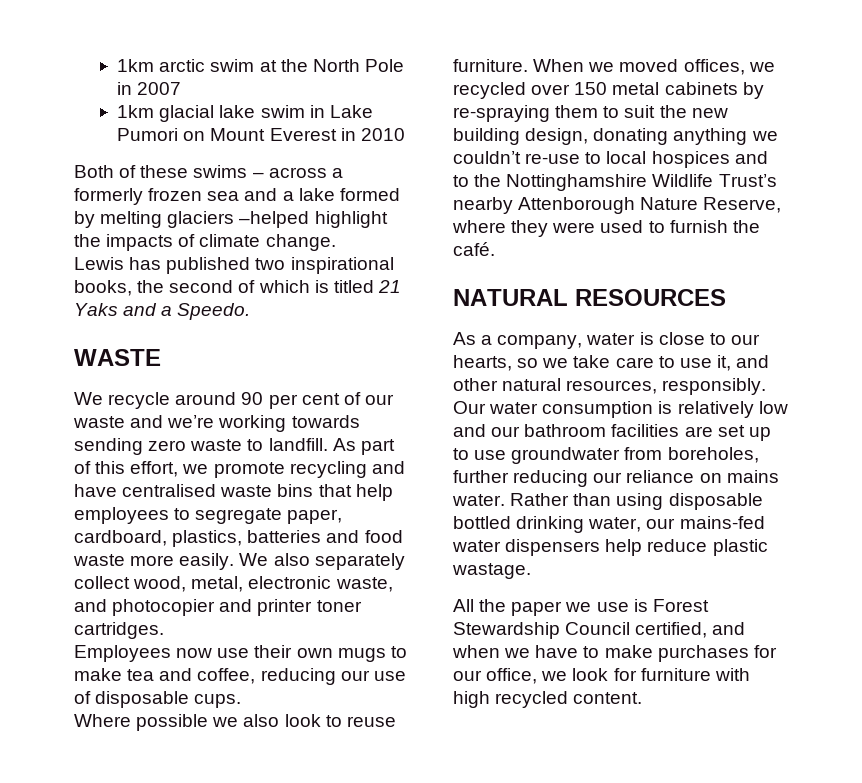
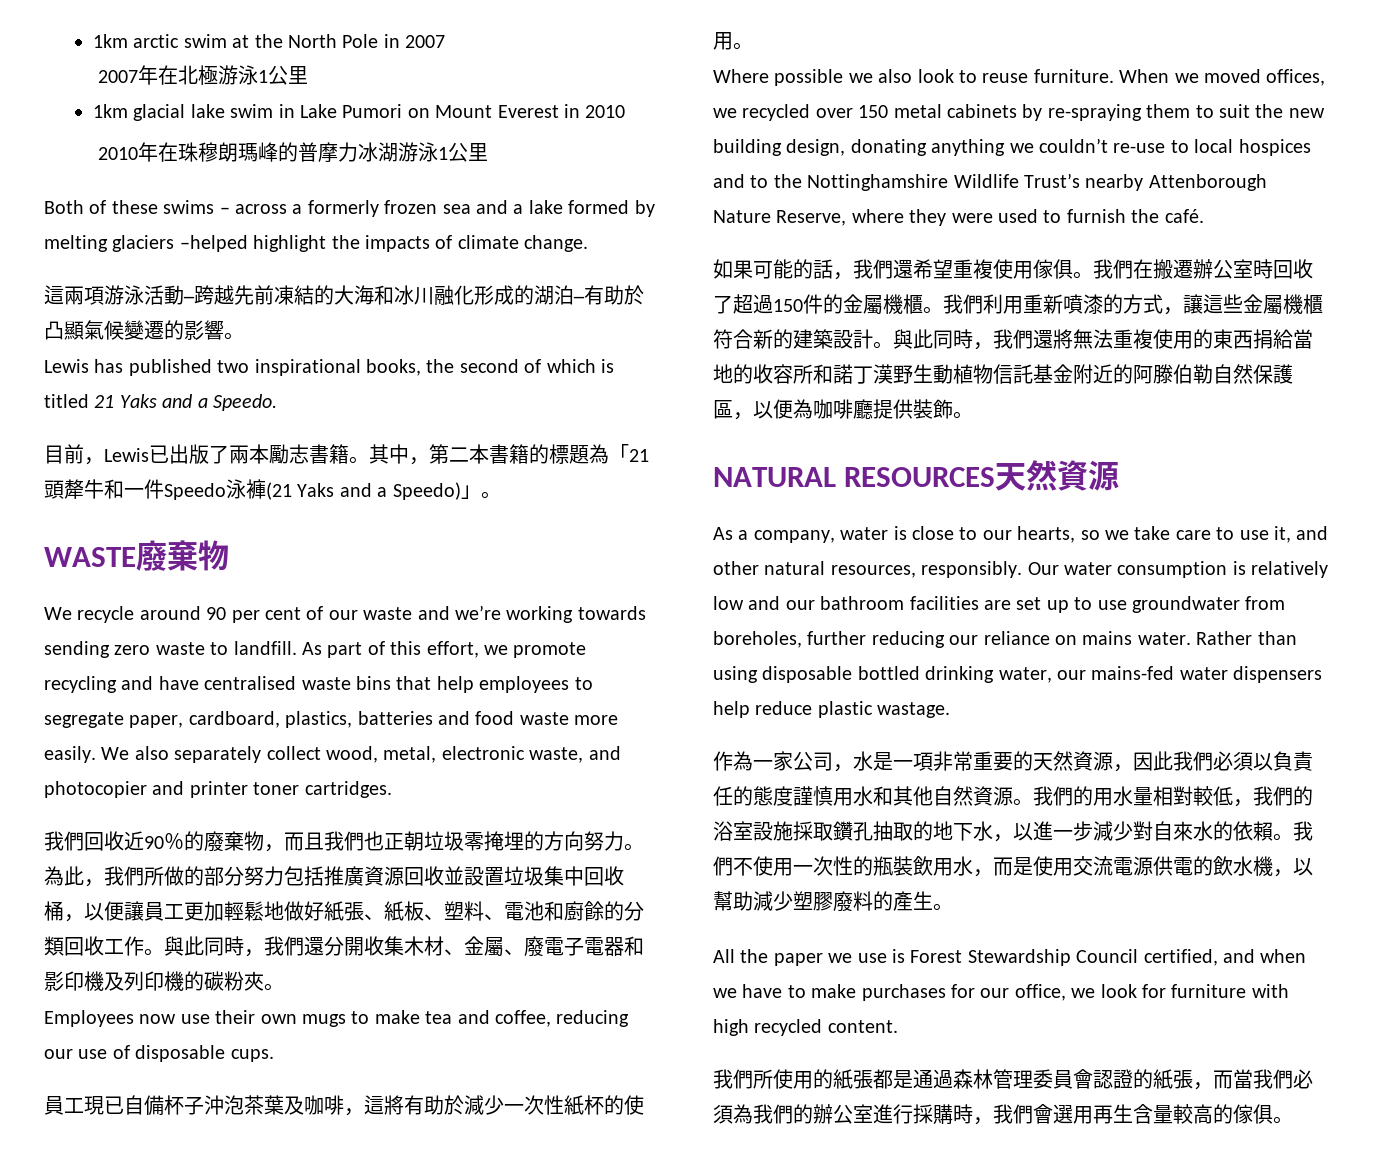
+ 2007年在北極游泳1公里
+ 2010年在珠穆朗瑪峰的普摩力冰湖游泳1公里
+ 這兩項游泳活動─跨越先前凍結的大海和冰川融化形成的湖泊─有助於凸顯氣候變遷的影響。
+ 目前，Lewis已出版了兩本勵志書籍。其中，第二本書籍的標題為「21頭犛牛和一件Speedo泳褲(21 Yaks and a Speedo)」。
- WASTE
+ WASTE廢棄物
+ 我們回收近90％的廢棄物，而且我們也正朝垃圾零掩埋的方向努力。為此，我們所做的部分努力包括推廣資源回收並設置垃圾集中回收桶，以便讓員工更加輕鬆地做好紙張、紙板、塑料、電池和廚餘的分類回收工作。與此同時，我們還分開收集木材、金屬、廢電子電器和影印機及列印機的碳粉夾。
+ 員工現已自備杯子沖泡茶葉及咖啡，這將有助於減少一次性紙杯的使用。
+ 如果可能的話，我們還希望重複使用傢俱。我們在搬遷辦公室時回收了超過150件的金屬機櫃。我們利用重新噴漆的方式，讓這些金屬機櫃符合新的建築設計。與此同時，我們還將無法重複使用的東西捐給當地的收容所和諾丁漢野生動植物信託基金附近的阿滕伯勒自然保護區，以便為咖啡廳提供裝飾。
- NATURAL RESOURCES
+ NATURAL RESOURCES天然資源
+ 作為一家公司，水是一項非常重要的天然資源，因此我們必須以負責任的態度謹慎用水和其他自然資源。我們的用水量相對較低，我們的浴室設施採取鑽孔抽取的地下水，以進一步減少對自來水的依賴。我們不使用一次性的瓶裝飲用水，而是使用交流電源供電的飲水機，以幫助減少塑膠廢料的產生。
+ 我們所使用的紙張都是通過森林管理委員會認證的紙張，而當我們必須為我們的辦公室進行採購時，我們會選用再生含量較高的傢俱。

